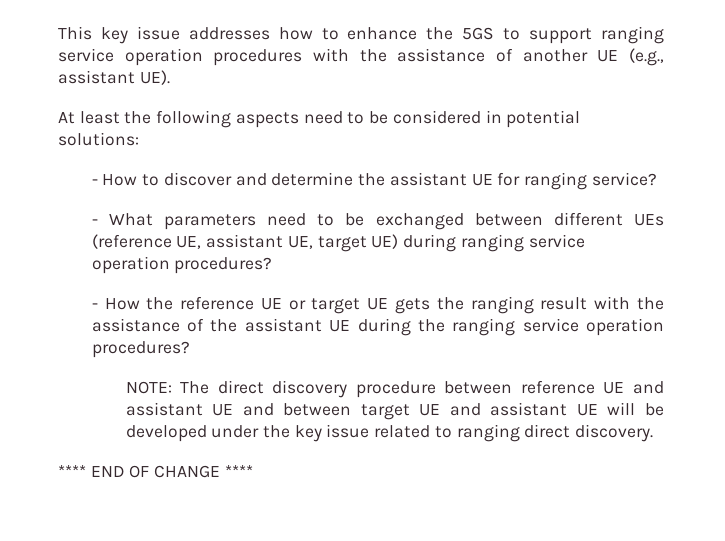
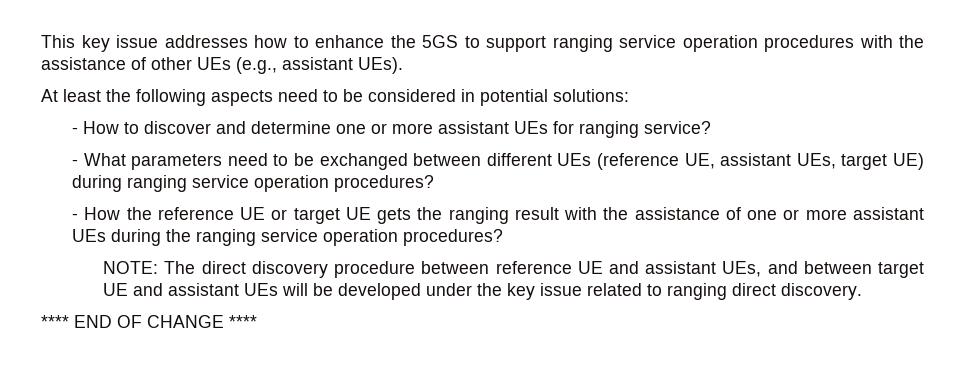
- This key issue addresses how to enhance the 5GS to support ranging service operation procedures with the assistance of another UE (e.g., assistant UE).
+ This key issue addresses how to enhance the 5GS to support ranging service operation procedures with the assistance of other UEs (e.g., assistant UEs).
- - How to discover and determine the assistant UE for ranging service?
+ - How to discover and determine one or more assistant UEs for ranging service?
- - What parameters need to be exchanged between different UEs (reference UE, assistant UE, target UE) during ranging service operation procedures?
+ - What parameters need to be exchanged between different UEs (reference UE, assistant UEs, target UE) during ranging service operation procedures?
- - How the reference UE or target UE gets the ranging result with the assistance of the assistant UE during the ranging service operation procedures?
+ - How the reference UE or target UE gets the ranging result with the assistance of one or more assistant UEs during the ranging service operation procedures?
- NOTE: The direct discovery procedure between reference UE and assistant UE and between target UE and assistant UE will be developed under the key issue related to ranging direct discovery.
+ NOTE: The direct discovery procedure between reference UE and assistant UEs, and between target UE and assistant UEs will be developed under the key issue related to ranging direct discovery.

